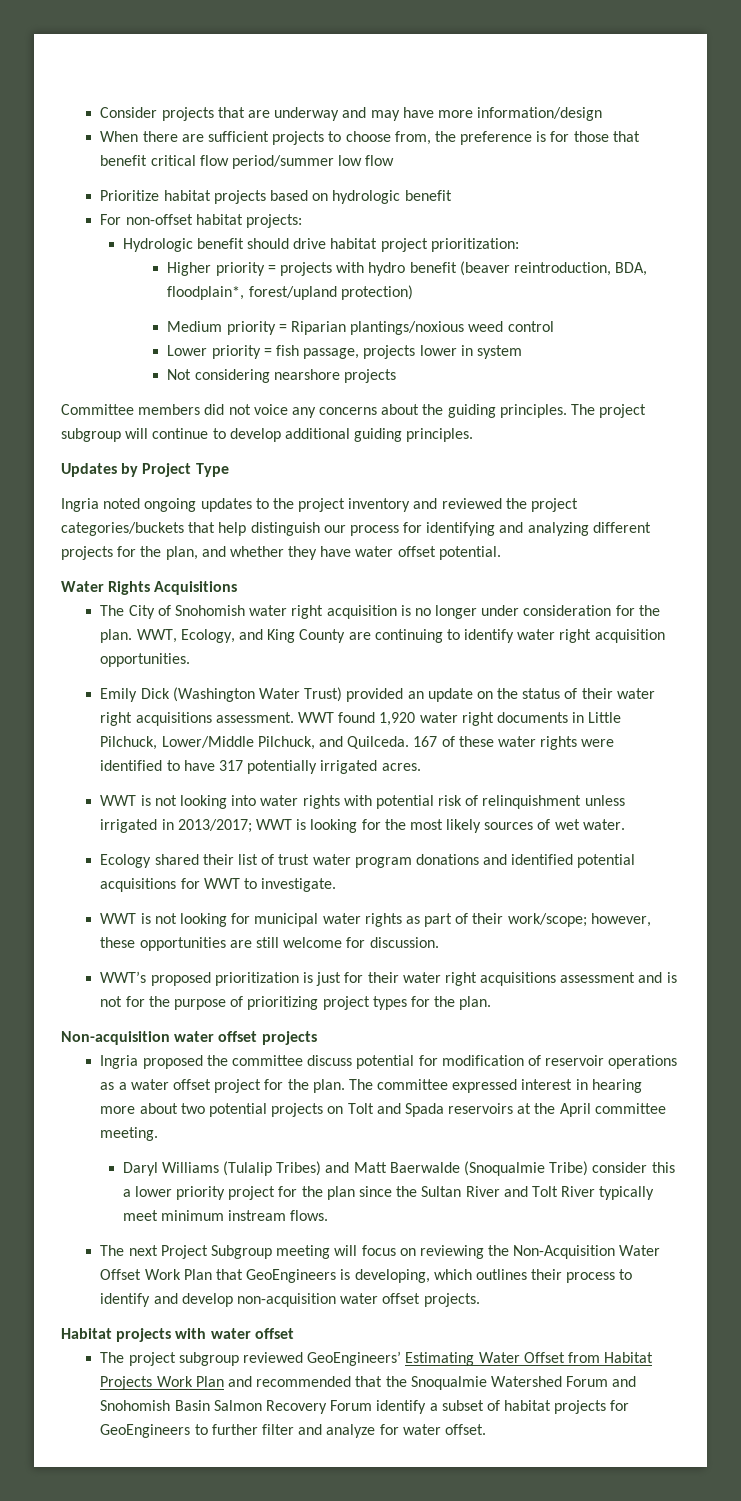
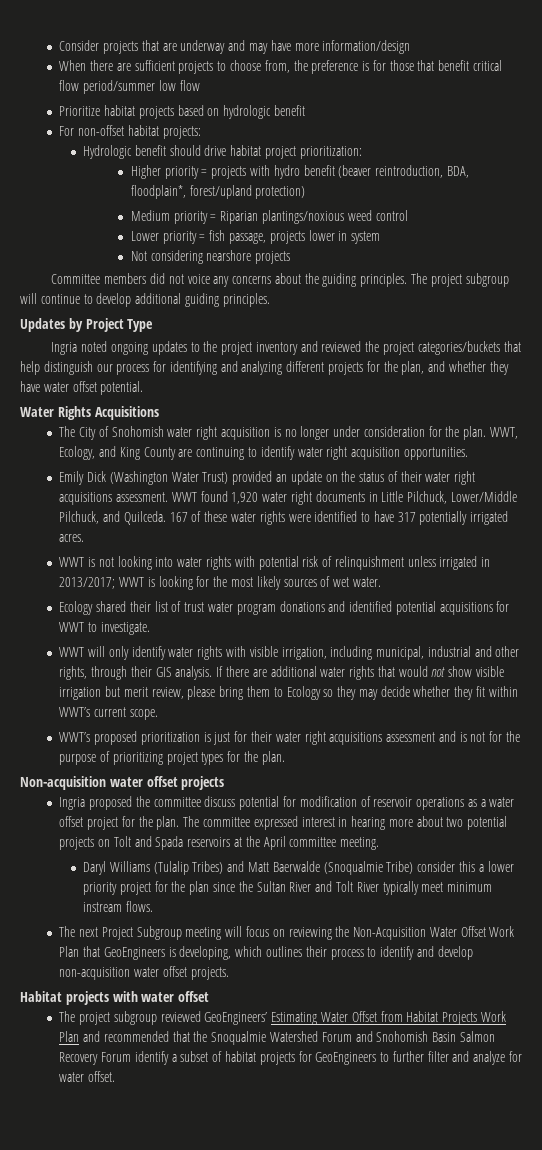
- WWT is not looking for municipal water rights as part of their work/scope; however, these opportunities are still welcome for discussion.
+ WWT will only identify water rights with visible irrigation, including municipal, industrial and other rights, through their GIS analysis. If there are additional water rights that would not show visible irrigation but merit review, please bring them to Ecology so they may decide whether they fit within WWT’s current scope.

